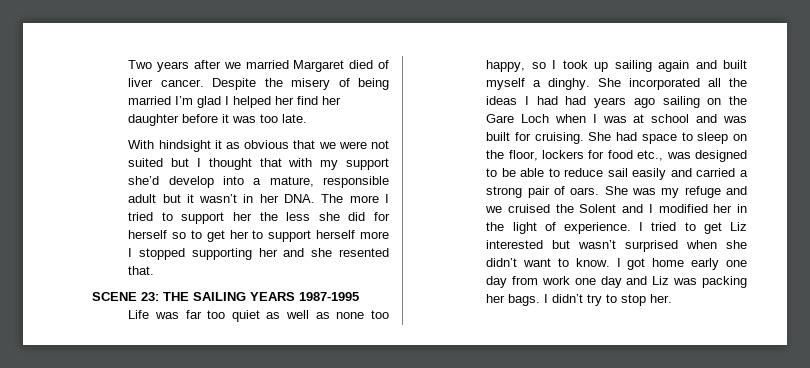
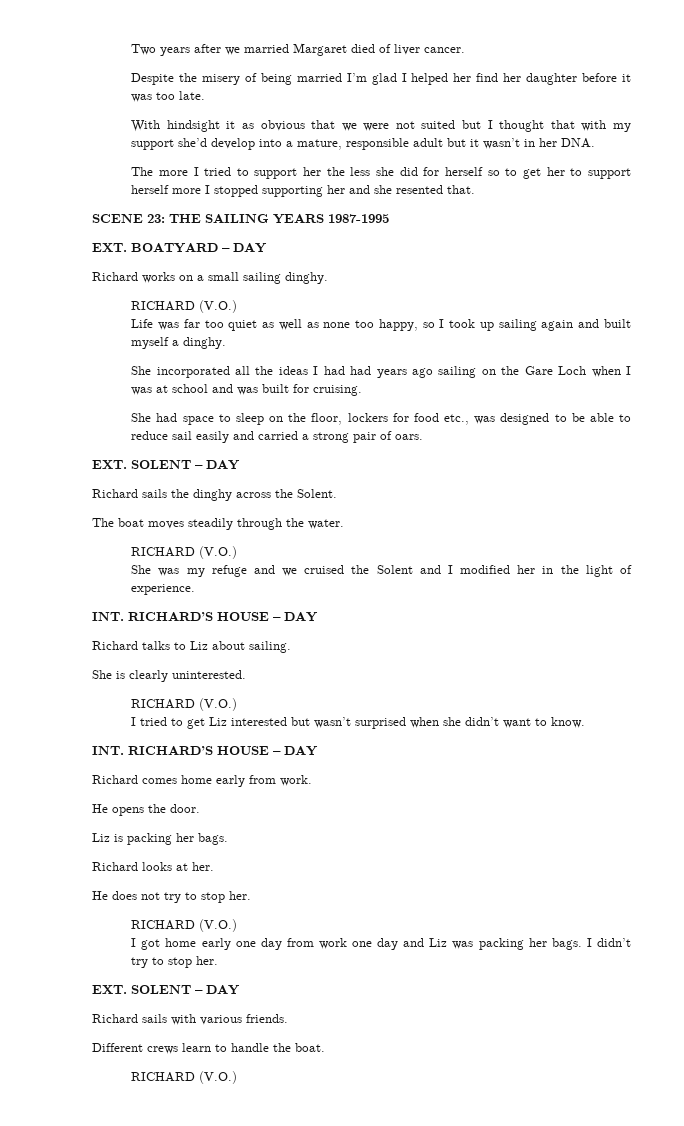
- Two years after we married Margaret died of liver cancer. Despite the misery of being married I’m glad I helped her find her daughter before it was too late.
+ Two years after we married Margaret died of liver cancer.
+ Despite the misery of being married I’m glad I helped her find her daughter before it was too late.
- With hindsight it as obvious that we were not suited but I thought that with my support she’d develop into a mature, responsible adult but it wasn’t in her DNA. The more I tried to support her the less she did for herself so to get her to support herself more I stopped supporting her and she resented that.
+ With hindsight it as obvious that we were not suited but I thought that with my support she’d develop into a mature, responsible adult but it wasn’t in her DNA.
+ The more I tried to support her the less she did for herself so to get her to support herself more I stopped supporting her and she resented that.
+ EXT. BOATYARD – DAY
+ Richard works on a small sailing dinghy.
+ RICHARD (V.O.)
- Life was far too quiet as well as none too happy, so I took up sailing again and built myself a dinghy. She incorporated all the ideas I had had years ago sailing on the Gare Loch when I was at school and was built for cruising. She had space to sleep on the floor, lockers for food etc., was designed to be able to reduce sail easily and carried a strong pair of oars. She was my refuge and we cruised the Solent and I modified her in the light of experience. I tried to get Liz interested but wasn’t surprised when she didn’t want to know. I got home early one day from work one day and Liz was packing her bags.
+ Life was far too quiet as well as none too happy, so I took up sailing again and built myself a dinghy.
+ She incorporated all the ideas I had had years ago sailing on the Gare Loch when I was at school and was built for cruising.
+ She had space to sleep on the floor, lockers for food etc., was designed to be able to reduce sail easily and carried a strong pair of oars.
+ EXT. SOLENT – DAY
+ Richard sails the dinghy across the Solent.
+ The boat moves steadily through the water.
+ RICHARD (V.O.)
+ She was my refuge and we cruised the Solent and I modified her in the light of experience.
+ INT. RICHARD’S HOUSE – DAY
+ Richard talks to Liz about sailing.
+ She is clearly uninterested.
+ RICHARD (V.O.)
+ I tried to get Liz interested but wasn’t surprised when she didn’t want to know.
+ INT. RICHARD’S HOUSE – DAY
+ Richard comes home early from work.
+ He opens the door.
+ Liz is packing her bags.
+ Richard looks at her.
+ He does not try to stop her.
+ RICHARD (V.O.)
+ I got home early one day from work one day and Liz was packing her bags.
  I didn’t try to stop her.
+ EXT. SOLENT – DAY
+ Richard sails with various friends.
+ Different crews learn to handle the boat.
+ RICHARD (V.O.)

